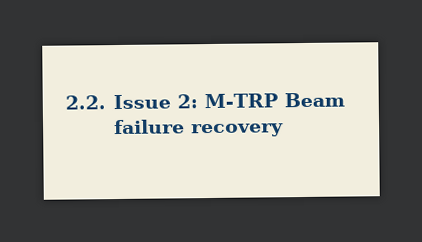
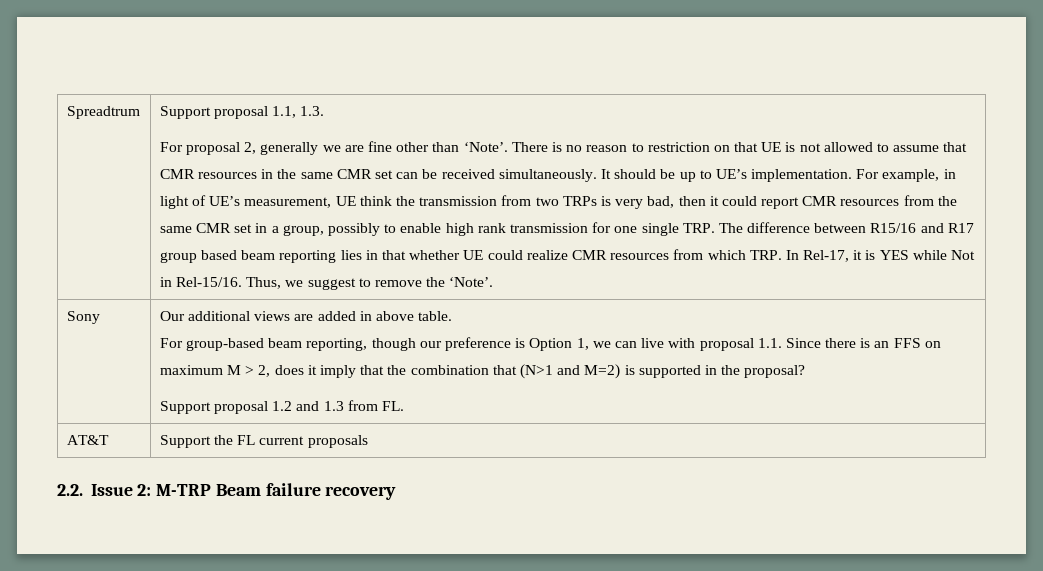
+ Spreadtrum | Support proposal 1.1, 1.3.
+ For proposal 2, generally we are fine other than ‘Note’. There is no reason to restriction on that UE is not allowed to assume that CMR resources in the same CMR set can be received simultaneously. It should be up to UE’s implementation. For example, in light of UE’s measurement, UE think the transmission from two TRPs is very bad, then it could report CMR resources from the same CMR set in a group, possibly to enable high rank transmission for one single TRP. The difference between R15/16 and R17 group based beam reporting lies in that whether UE could realize CMR resources from which TRP. In Rel-17, it is YES while Not in Rel-15/16. Thus, we suggest to remove the ‘Note’.
+ Sony | Our additional views are added in above table.
+ For group-based beam reporting, though our preference is Option 1, we can live with proposal 1.1. Since there is an FFS on maximum M > 2, does it imply that the combination that (N>1 and M=2) is supported in the proposal?
+ Support proposal 1.2 and 1.3 from FL.
+ AT&T | Support the FL current proposals

